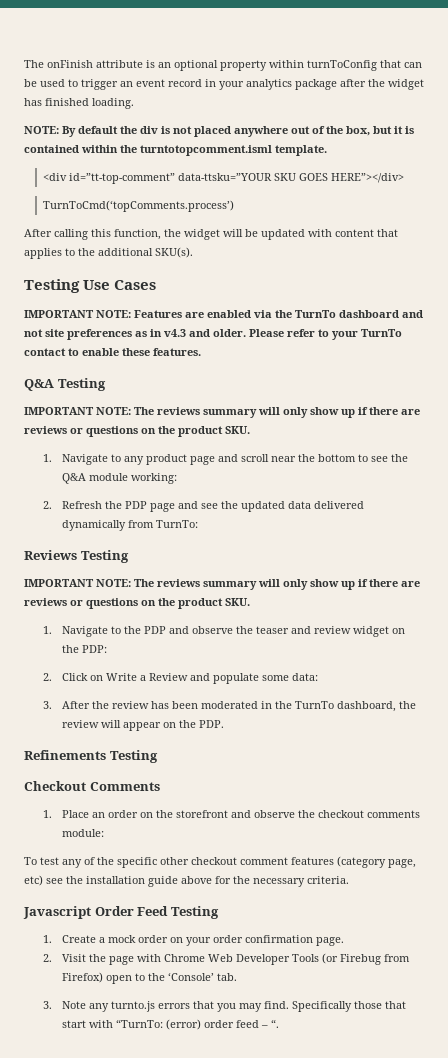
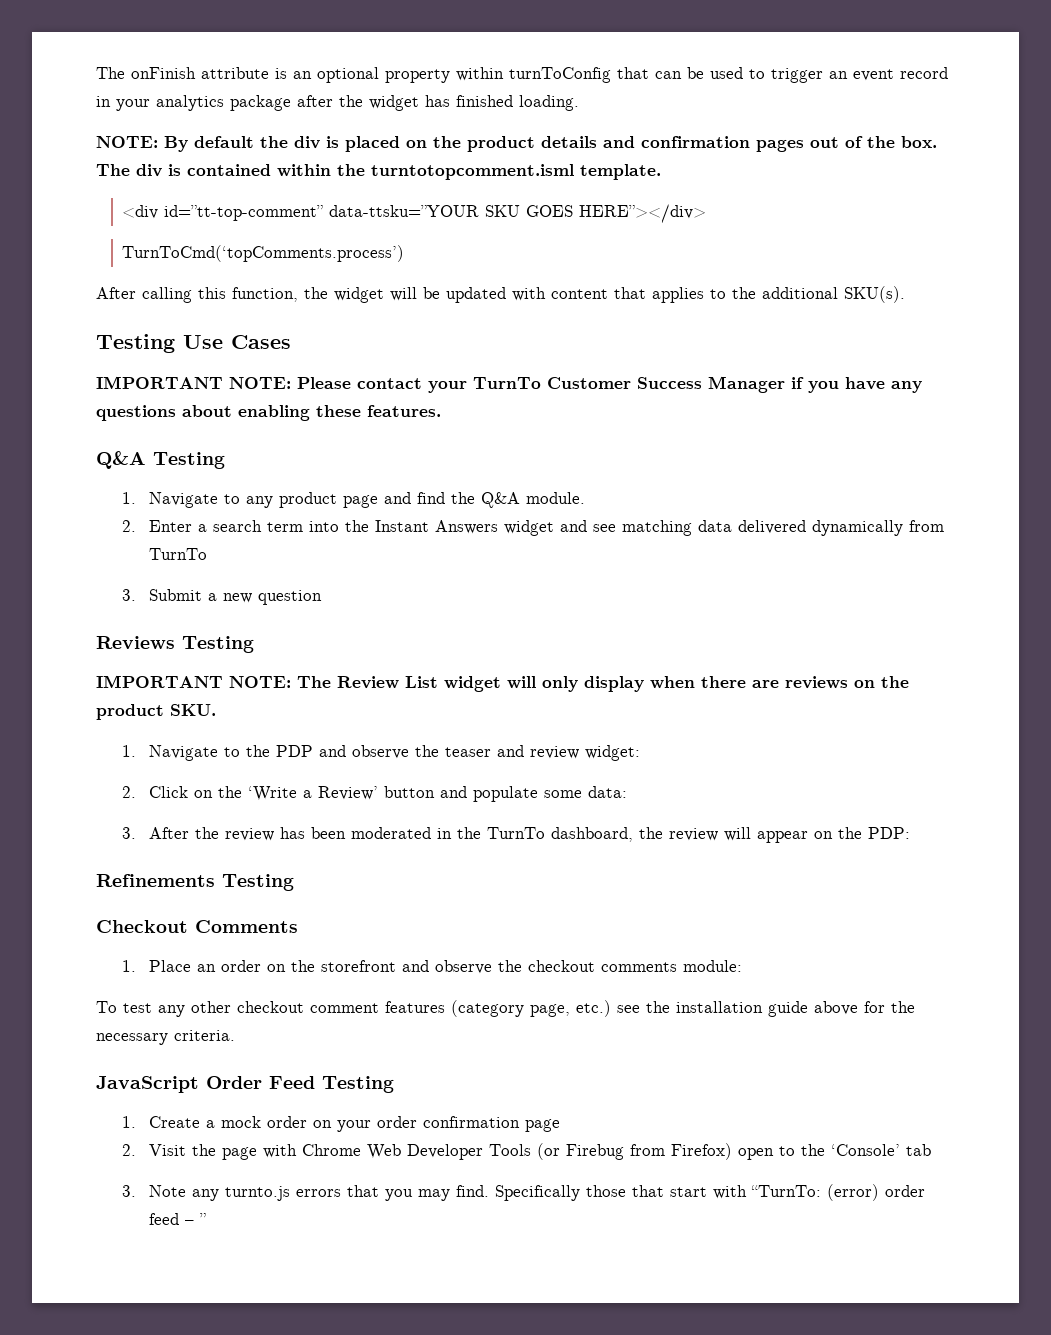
- NOTE: By default the div is not placed anywhere out of the box, but it is contained within the turntotopcomment.isml template.
+ NOTE: By default the div is placed on the product details and confirmation pages out of the box. The div is contained within the turntotopcomment.isml template.
- IMPORTANT NOTE: Features are enabled via the TurnTo dashboard and not site preferences as in v4.3 and older. Please refer to your TurnTo contact to enable these features.
+ IMPORTANT NOTE: Please contact your TurnTo Customer Success Manager if you have any questions about enabling these features.
  Q&A Testing
- IMPORTANT NOTE: The reviews summary will only show up if there are reviews or questions on the product SKU.
- 1. Navigate to any product page and scroll near the bottom to see the Q&A module working:
- 2. Refresh the PDP page and see the updated data delivered dynamically from TurnTo:
+ 1. Navigate to any product page and find the Q&A module.
+ 2. Enter a search term into the Instant Answers widget and see matching data delivered dynamically from TurnTo
+ 3. Submit a new question
  Reviews Testing
- IMPORTANT NOTE: The reviews summary will only show up if there are reviews or questions on the product SKU.
+ IMPORTANT NOTE: The Review List widget will only display when there are reviews on the product SKU.
- 1. Navigate to the PDP and observe the teaser and review widget on the PDP:
+ 1. Navigate to the PDP and observe the teaser and review widget:
- 2. Click on Write a Review and populate some data:
+ 2. Click on the ‘Write a Review’ button and populate some data:
- 3. After the review has been moderated in the TurnTo dashboard, the review will appear on the PDP.
+ 3. After the review has been moderated in the TurnTo dashboard, the review will appear on the PDP:
- To test any of the specific other checkout comment features (category page, etc) see the installation guide above for the necessary criteria.
+ To test any other checkout comment features (category page, etc.) see the installation guide above for the necessary criteria.
- Javascript Order Feed Testing
+ JavaScript Order Feed Testing
- 1. Create a mock order on your order confirmation page.
+ 1. Create a mock order on your order confirmation page
- 2. Visit the page with Chrome Web Developer Tools (or Firebug from Firefox) open to the ‘Console’ tab.
+ 2. Visit the page with Chrome Web Developer Tools (or Firebug from Firefox) open to the ‘Console’ tab
- Specifically those that start with “TurnTo: (error) order feed – “.
+ Specifically those that start with “TurnTo: (error) order feed – ”

